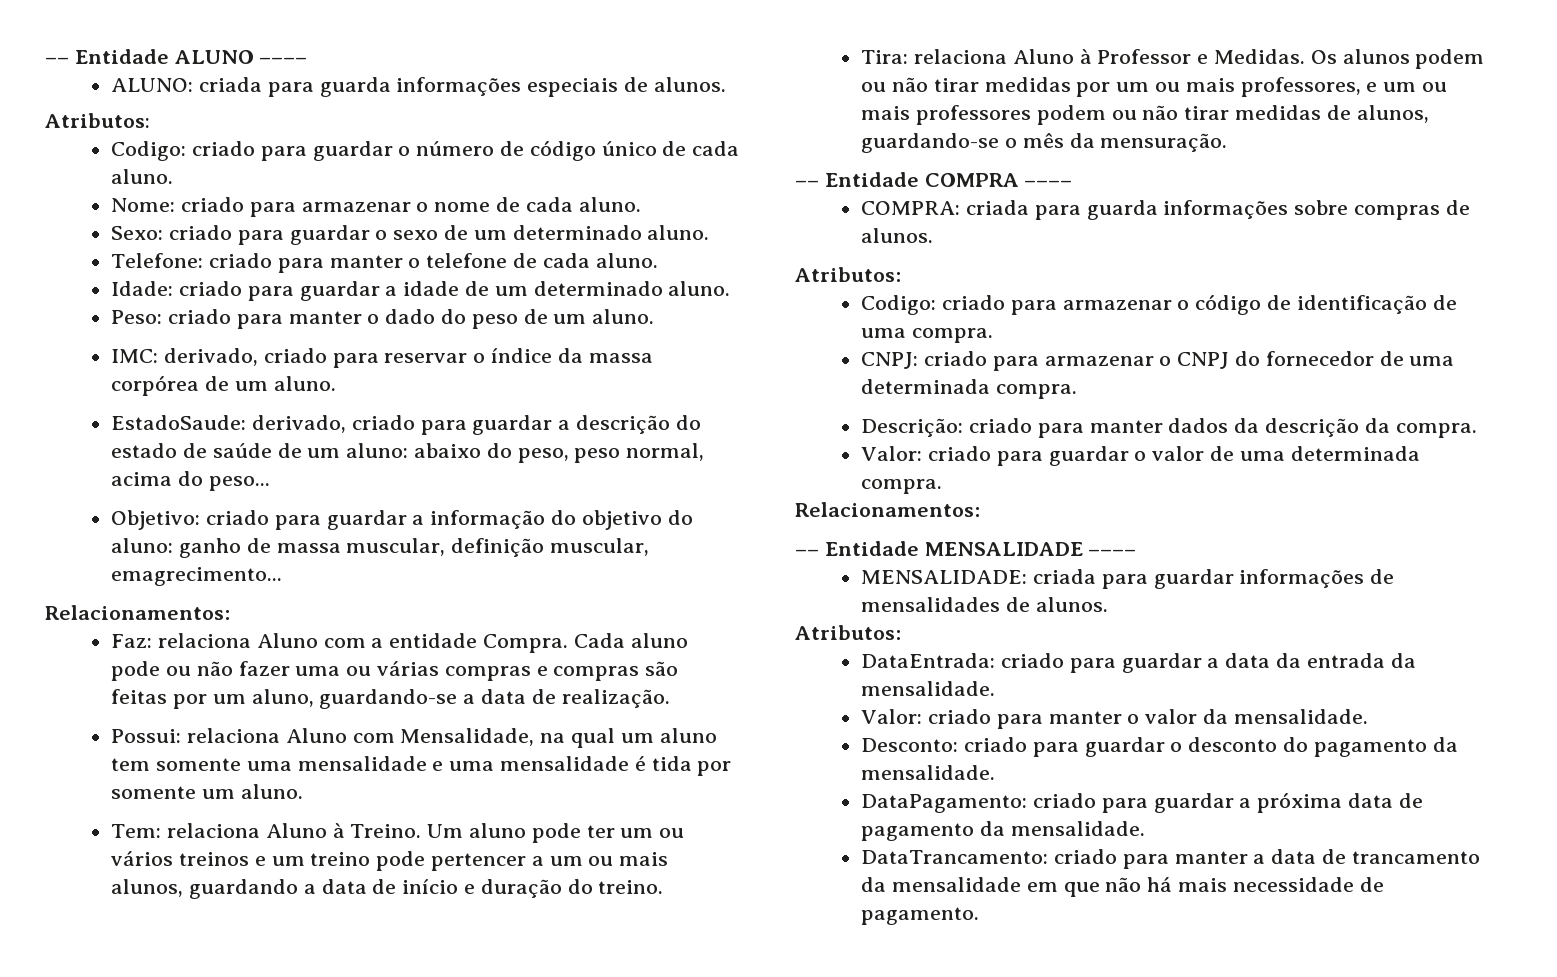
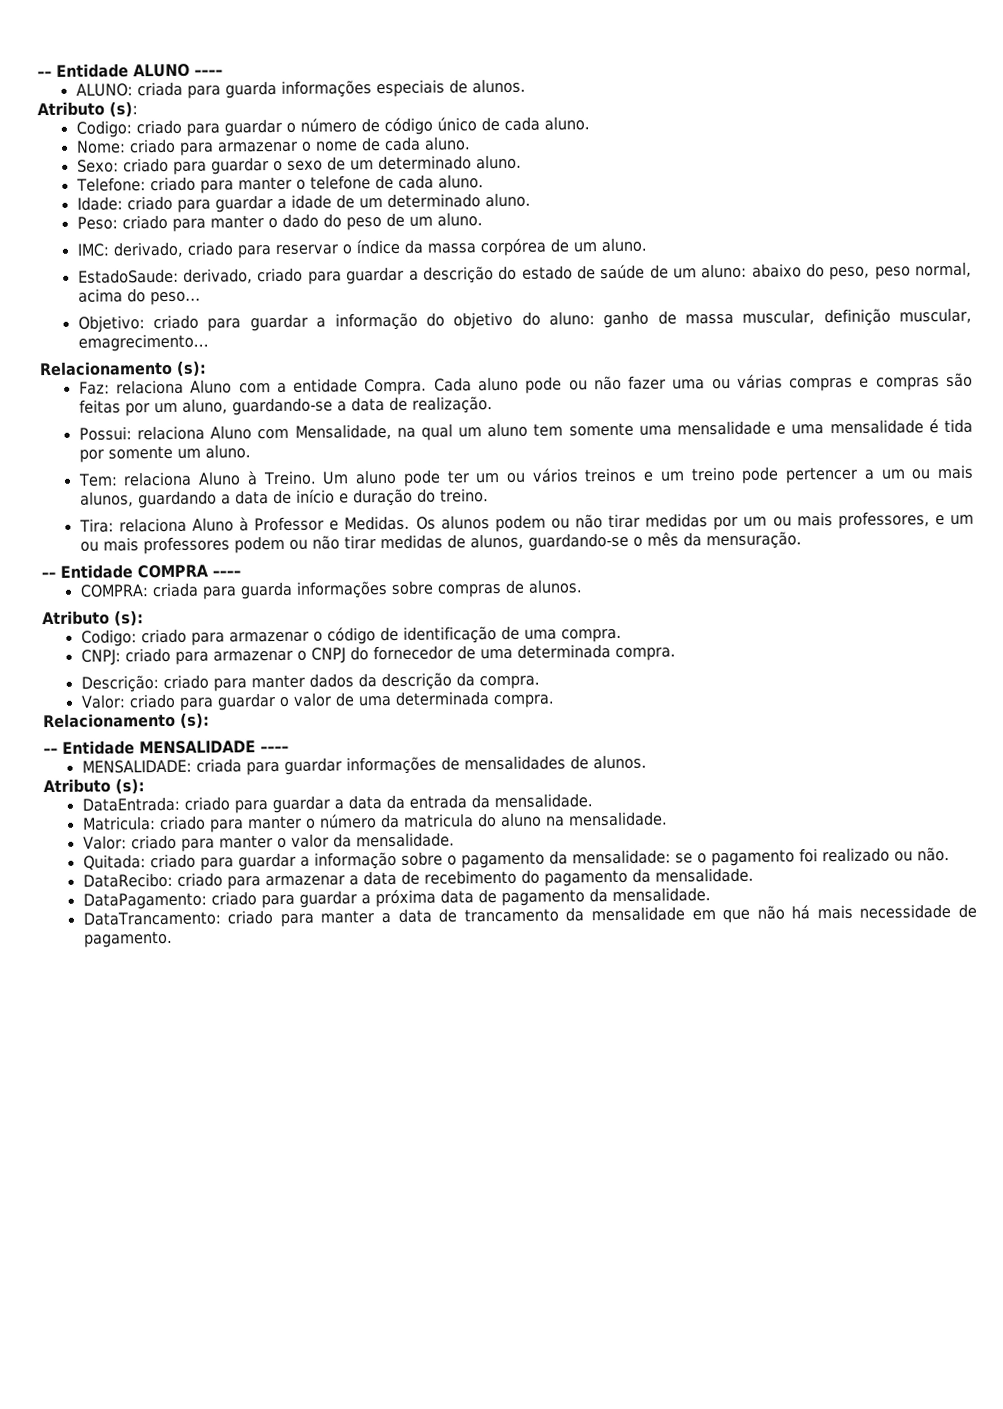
  ALUNO: criada para guarda informações especiais de alunos.
- Atributos:
+ Atributo (s):
  Objetivo: criado para guardar a informação do objetivo do aluno: ganho de massa muscular, definição muscular, emagrecimento...
- Relacionamentos:
+ Relacionamento (s):
  COMPRA: criada para guarda informações sobre compras de alunos.
- Atributos:
+ Atributo (s):
  Valor: criado para guardar o valor de uma determinada compra.
- Relacionamentos:
+ Relacionamento (s):
  MENSALIDADE: criada para guardar informações de mensalidades de alunos.
- Atributos:
+ Atributo (s):
+ Matricula: criado para manter o número da matricula do aluno na mensalidade.
- Desconto: criado para guardar o desconto do pagamento da mensalidade.
+ Quitada: criado para guardar a informação sobre o pagamento da mensalidade: se o pagamento foi realizado ou não.
+ DataRecibo: criado para armazenar a data de recebimento do pagamento da mensalidade.

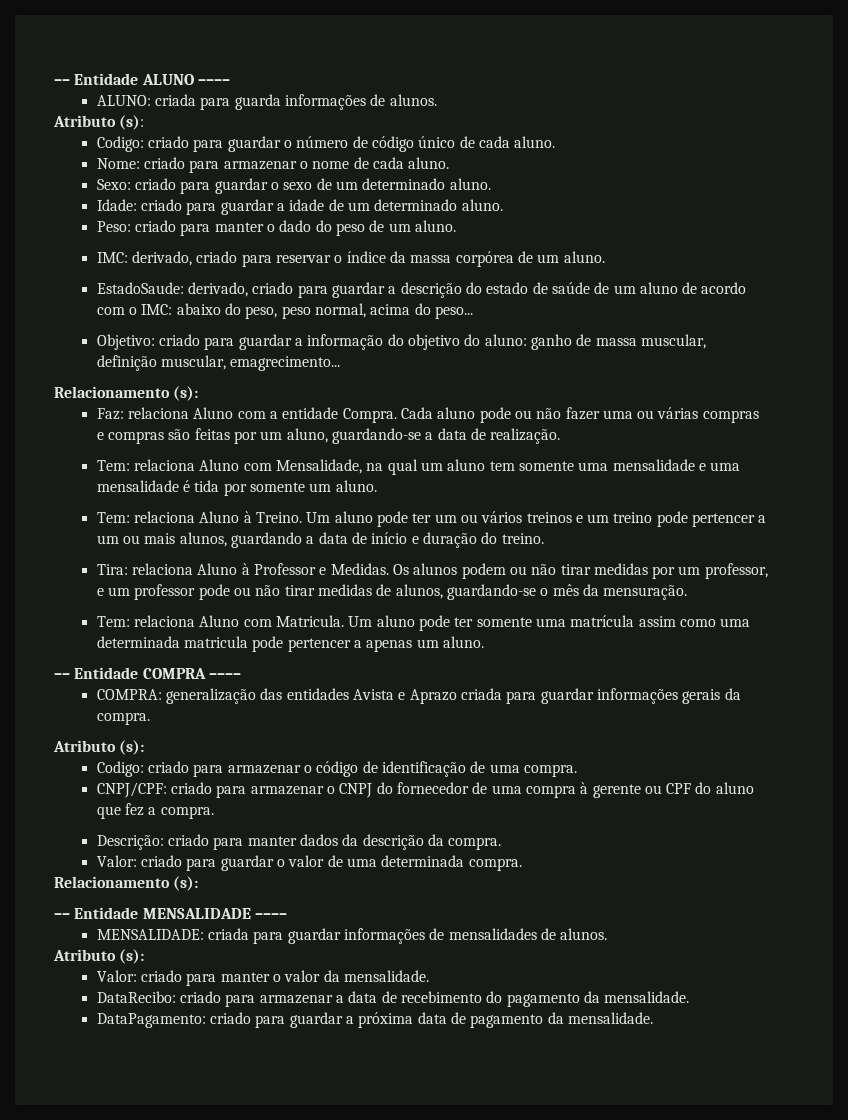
- ALUNO: criada para guarda informações especiais de alunos.
+ ALUNO: criada para guarda informações de alunos.
- Telefone: criado para manter o telefone de cada aluno.
- EstadoSaude: derivado, criado para guardar a descrição do estado de saúde de um aluno: abaixo do peso, peso normal, acima do peso...
+ EstadoSaude: derivado, criado para guardar a descrição do estado de saúde de um aluno de acordo com o IMC: abaixo do peso, peso normal, acima do peso...
- Possui: relaciona Aluno com Mensalidade, na qual um aluno tem somente uma mensalidade e uma mensalidade é tida por somente um aluno.
+ Tem: relaciona Aluno com Mensalidade, na qual um aluno tem somente uma mensalidade e uma mensalidade é tida por somente um aluno.
- Os alunos podem ou não tirar medidas por um ou mais professores, e um ou mais professores podem ou não tirar medidas de alunos, guardando-se o mês da mensuração.
+ Os alunos podem ou não tirar medidas por um professor, e um professor pode ou não tirar medidas de alunos, guardando-se o mês da mensuração.
+ Tem: relaciona Aluno com Matricula. Um aluno pode ter somente uma matrícula assim como uma determinada matricula pode pertencer a apenas um aluno.
- COMPRA: criada para guarda informações sobre compras de alunos.
+ COMPRA: generalização das entidades Avista e Aprazo criada para guardar informações gerais da compra.
- CNPJ: criado para armazenar o CNPJ do fornecedor de uma determinada compra.
+ CNPJ/CPF: criado para armazenar o CNPJ do fornecedor de uma compra à gerente ou CPF do aluno que fez a compra.
- DataEntrada: criado para guardar a data da entrada da mensalidade.
- Matricula: criado para manter o número da matricula do aluno na mensalidade.
- Quitada: criado para guardar a informação sobre o pagamento da mensalidade: se o pagamento foi realizado ou não.
- DataTrancamento: criado para manter a data de trancamento da mensalidade em que não há mais necessidade de pagamento.

